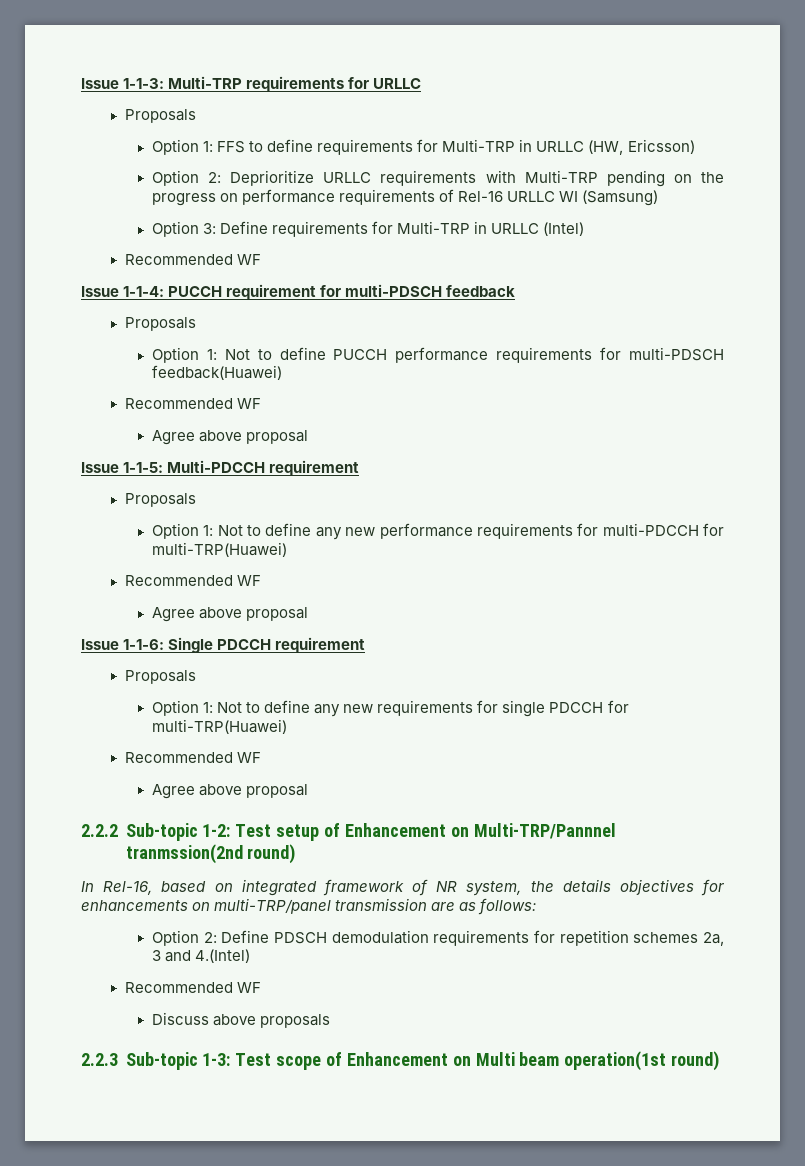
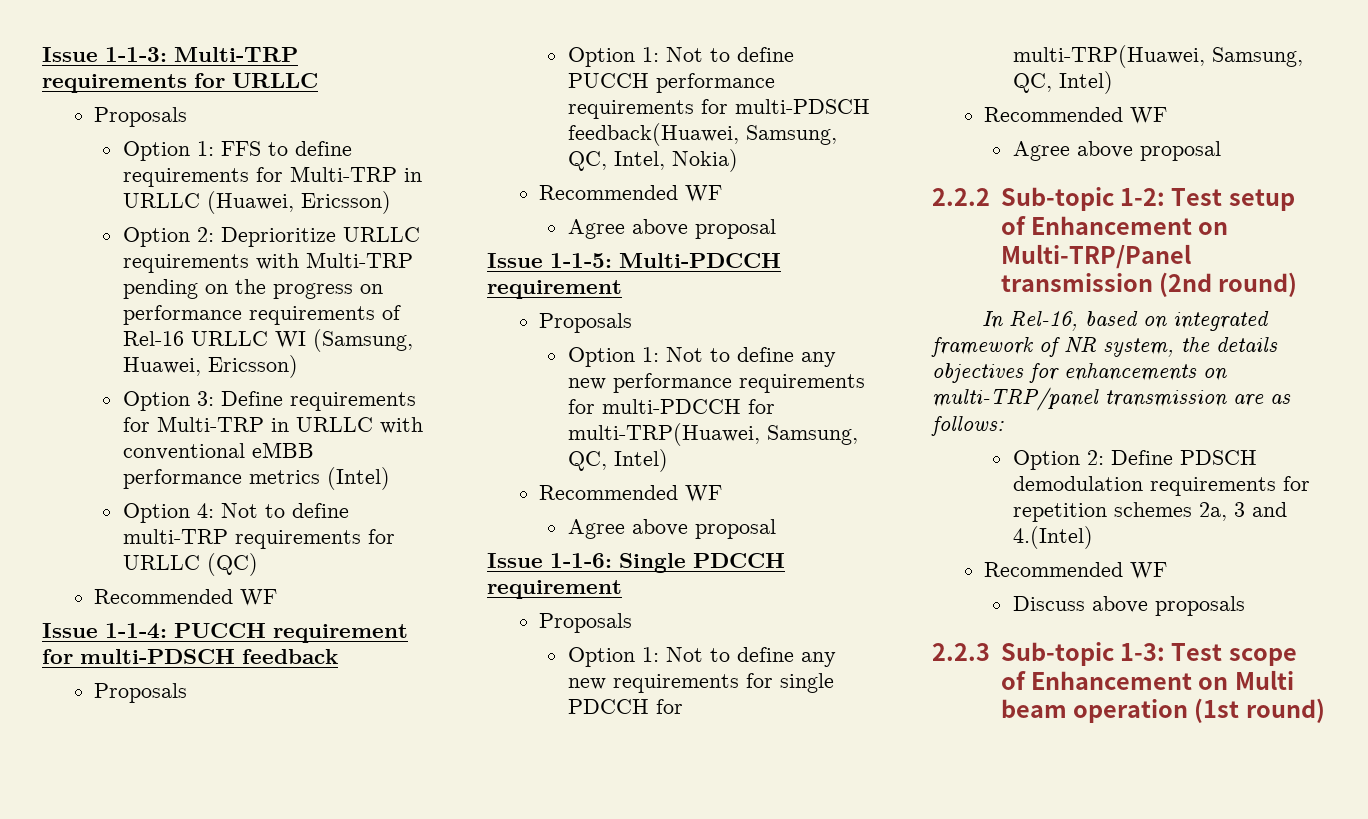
- Option 1: FFS to define requirements for Multi-TRP in URLLC (HW, Ericsson)
+ Option 1: FFS to define requirements for Multi-TRP in URLLC (Huawei, Ericsson)
- Option 2: Deprioritize URLLC requirements with Multi-TRP pending on the progress on performance requirements of Rel-16 URLLC WI (Samsung)
+ Option 2: Deprioritize URLLC requirements with Multi-TRP pending on the progress on performance requirements of Rel-16 URLLC WI (Samsung, Huawei, Ericsson)
- Option 3: Define requirements for Multi-TRP in URLLC (Intel)
+ Option 3: Define requirements for Multi-TRP in URLLC with conventional eMBB performance metrics (Intel)
+ Option 4: Not to define multi-TRP requirements for URLLC (QC)
- Option 1: Not to define PUCCH performance requirements for multi-PDSCH feedback(Huawei)
+ Option 1: Not to define PUCCH performance requirements for multi-PDSCH feedback(Huawei, Samsung, QC, Intel, Nokia)
- Option 1: Not to define any new performance requirements for multi-PDCCH for multi-TRP(Huawei)
+ Option 1: Not to define any new performance requirements for multi-PDCCH for multi-TRP(Huawei, Samsung, QC, Intel)
- Option 1: Not to define any new requirements for single PDCCH for multi-TRP(Huawei)
+ Option 1: Not to define any new requirements for single PDCCH for multi-TRP(Huawei, Samsung, QC, Intel)
- 2.2.2 Sub-topic 1-2: Test setup of Enhancement on Multi-TRP/Pannnel tranmssion(2nd round)
+ 2.2.2 Sub-topic 1-2: Test setup of Enhancement on Multi-TRP/Panel transmission (2nd round)
- 2.2.3 Sub-topic 1-3: Test scope of Enhancement on Multi beam operation(1st round)
+ 2.2.3 Sub-topic 1-3: Test scope of Enhancement on Multi beam operation (1st round)

